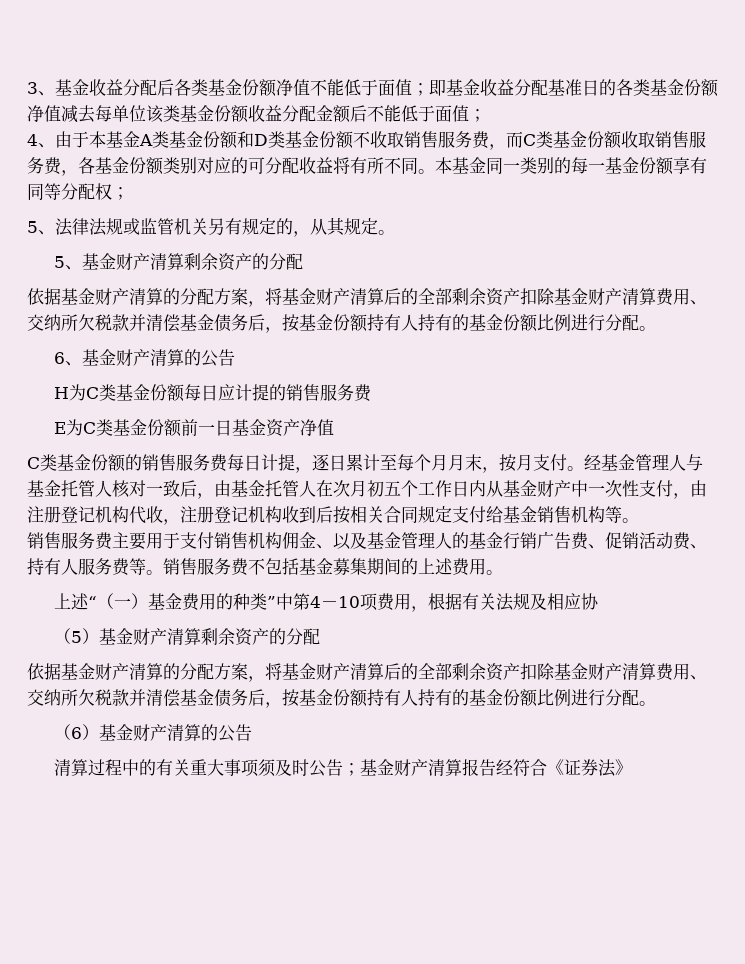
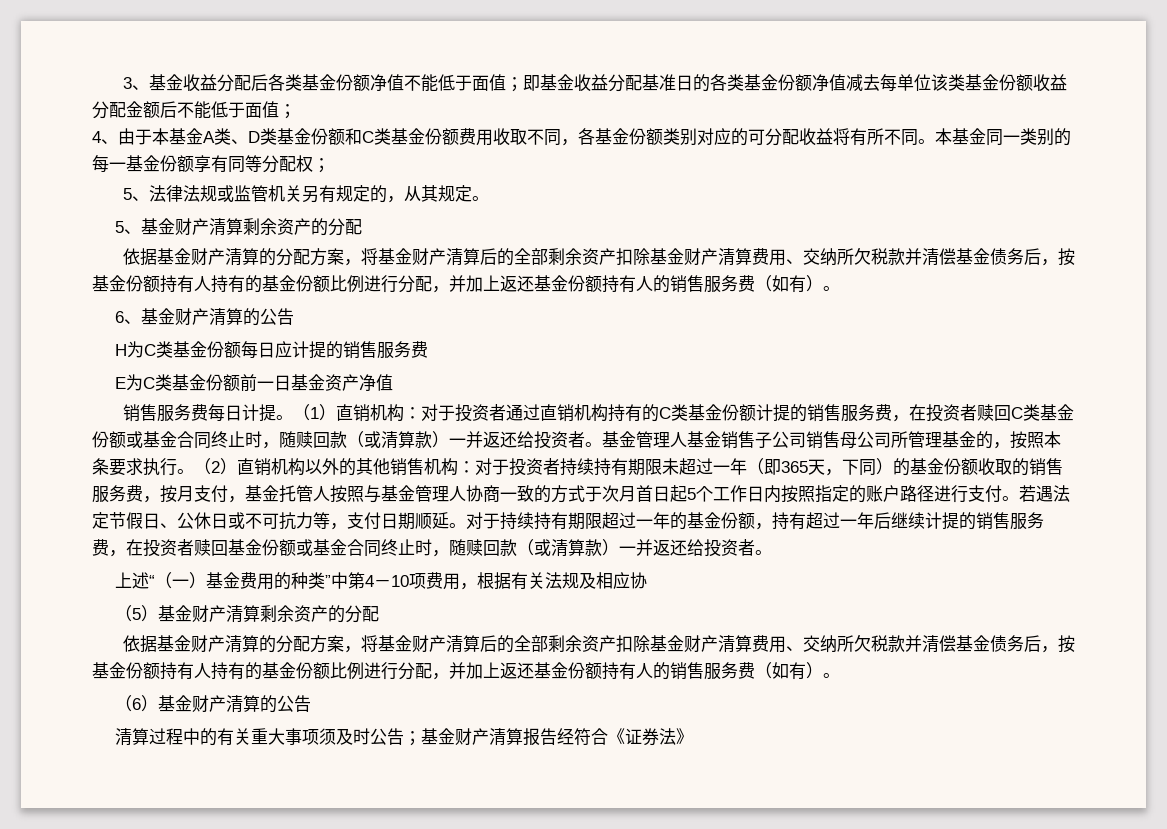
- 4、由于本基金A类基金份额和D类基金份额不收取销售服务费，而C类基金份额收取销售服务费，各基金份额类别对应的可分配收益将有所不同。
+ 4、由于本基金A类、D类基金份额和C类基金份额费用收取不同，各基金份额类别对应的可分配收益将有所不同。
  5、基金财产清算剩余资产的分配
- 依据基金财产清算的分配方案，将基金财产清算后的全部剩余资产扣除基金财产清算费用、交纳所欠税款并清偿基金债务后，按基金份额持有人持有的基金份额比例进行分配。
+ 依据基金财产清算的分配方案，将基金财产清算后的全部剩余资产扣除基金财产清算费用、交纳所欠税款并清偿基金债务后，按基金份额持有人持有的基金份额比例进行分配，并加上返还基金份额持有人的销售服务费（如有）。
- C类基金份额的销售服务费每日计提，逐日累计至每个月月末，按月支付。经基金管理人与基金托管人核对一致后，由基金托管人在次月初五个工作日内从基金财产中一次性支付，由注册登记机构代收，注册登记机构收到后按相关合同规定支付给基金销售机构等。
- 销售服务费主要用于支付销售机构佣金、以及基金管理人的基金行销广告费、促销活动费、持有人服务费等。销售服务费不包括基金募集期间的上述费用。
+ 销售服务费每日计提。（1）直销机构：对于投资者通过直销机构持有的C类基金份额计提的销售服务费，在投资者赎回C类基金份额或基金合同终止时，随赎回款（或清算款）一并返还给投资者。基金管理人基金销售子公司销售母公司所管理基金的，按照本条要求执行。（2）直销机构以外的其他销售机构：对于投资者持续持有期限未超过一年（即365天，下同）的基金份额收取的销售服务费，按月支付，基金托管人按照与基金管理人协商一致的方式于次月首日起5个工作日内按照指定的账户路径进行支付。若遇法定节假日、公休日或不可抗力等，支付日期顺延。对于持续持有期限超过一年的基金份额，持有超过一年后继续计提的销售服务费，在投资者赎回基金份额或基金合同终止时，随赎回款（或清算款）一并返还给投资者。
  （5）基金财产清算剩余资产的分配
- 依据基金财产清算的分配方案，将基金财产清算后的全部剩余资产扣除基金财产清算费用、交纳所欠税款并清偿基金债务后，按基金份额持有人持有的基金份额比例进行分配。
+ 依据基金财产清算的分配方案，将基金财产清算后的全部剩余资产扣除基金财产清算费用、交纳所欠税款并清偿基金债务后，按基金份额持有人持有的基金份额比例进行分配，并加上返还基金份额持有人的销售服务费（如有）。

